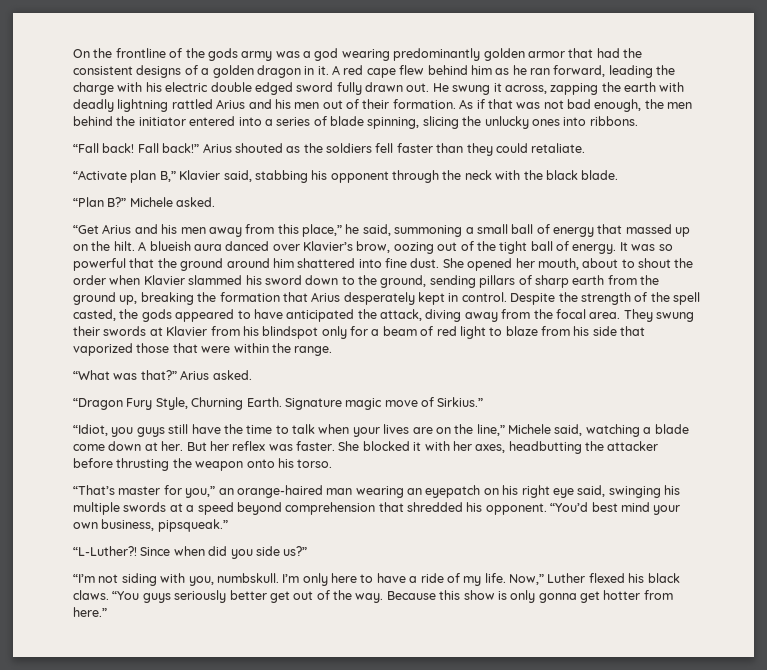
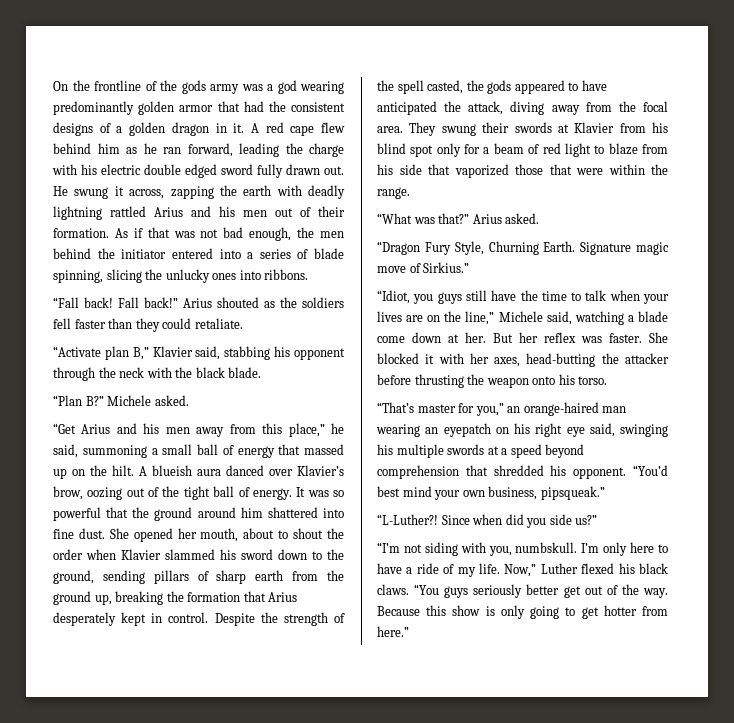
- They swung their swords at Klavier from his blindspot only for a beam of red light to blaze from his side that vaporized those that were within the range.
+ They swung their swords at Klavier from his blind spot only for a beam of red light to blaze from his side that vaporized those that were within the range.
- She blocked it with her axes, headbutting the attacker before thrusting the weapon onto his torso.
+ She blocked it with her axes, head-butting the attacker before thrusting the weapon onto his torso.
- Because this show is only gonna get hotter from here.”
+ Because this show is only going to get hotter from here.”

